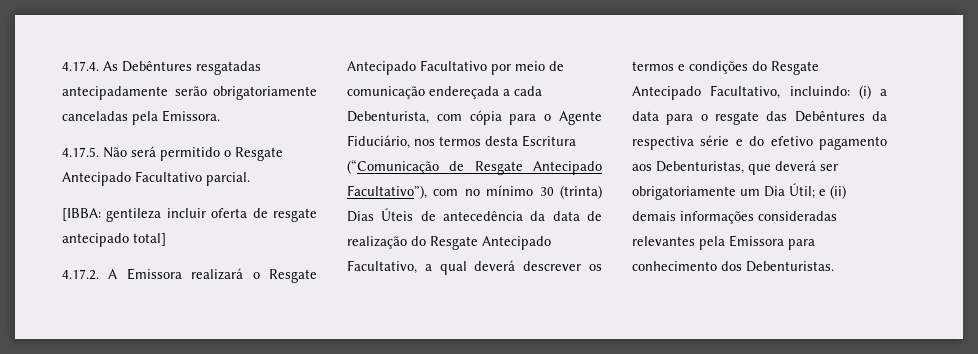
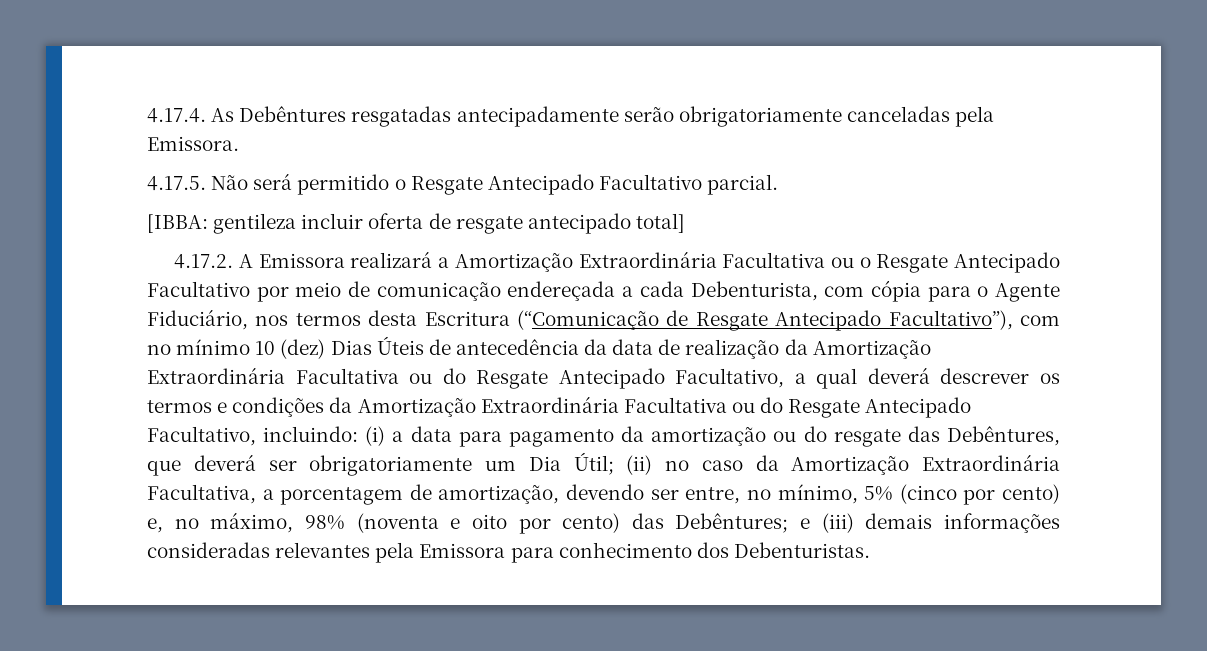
- 4.17.2. A Emissora realizará o Resgate Antecipado Facultativo por meio de comunicação endereçada a cada Debenturista, com cópia para o Agente Fiduciário, nos termos desta Escritura (“Comunicação de Resgate Antecipado Facultativo”), com no mínimo 30 (trinta) Dias Úteis de antecedência da data de realização do Resgate Antecipado Facultativo, a qual deverá descrever os termos e condições do Resgate Antecipado Facultativo, incluindo:
+ 4.17.2. A Emissora realizará a Amortização Extraordinária Facultativa ou o Resgate Antecipado Facultativo por meio de comunicação endereçada a cada Debenturista, com cópia para o Agente Fiduciário, nos termos desta Escritura (“Comunicação de Resgate Antecipado Facultativo”), com no mínimo 10 (dez) Dias Úteis de antecedência da data de realização da Amortização Extraordinária Facultativa ou do Resgate Antecipado Facultativo, a qual deverá descrever os termos e condições da Amortização Extraordinária Facultativa ou do Resgate Antecipado Facultativo, incluindo:
- (i) a data para o resgate das Debêntures da respectiva série e do efetivo pagamento aos Debenturistas, que deverá ser obrigatoriamente um Dia Útil;
+ (i) a data para pagamento da amortização ou do resgate das Debêntures, que deverá ser obrigatoriamente um Dia Útil;
- e (ii) demais informações consideradas relevantes pela Emissora para conhecimento dos Debenturistas.
+ (ii) no caso da Amortização Extraordinária Facultativa, a porcentagem de amortização, devendo ser entre, no mínimo, 5% (cinco por cento) e, no máximo, 98% (noventa e oito por cento) das Debêntures; e (iii) demais informações consideradas relevantes pela Emissora para conhecimento dos Debenturistas.

